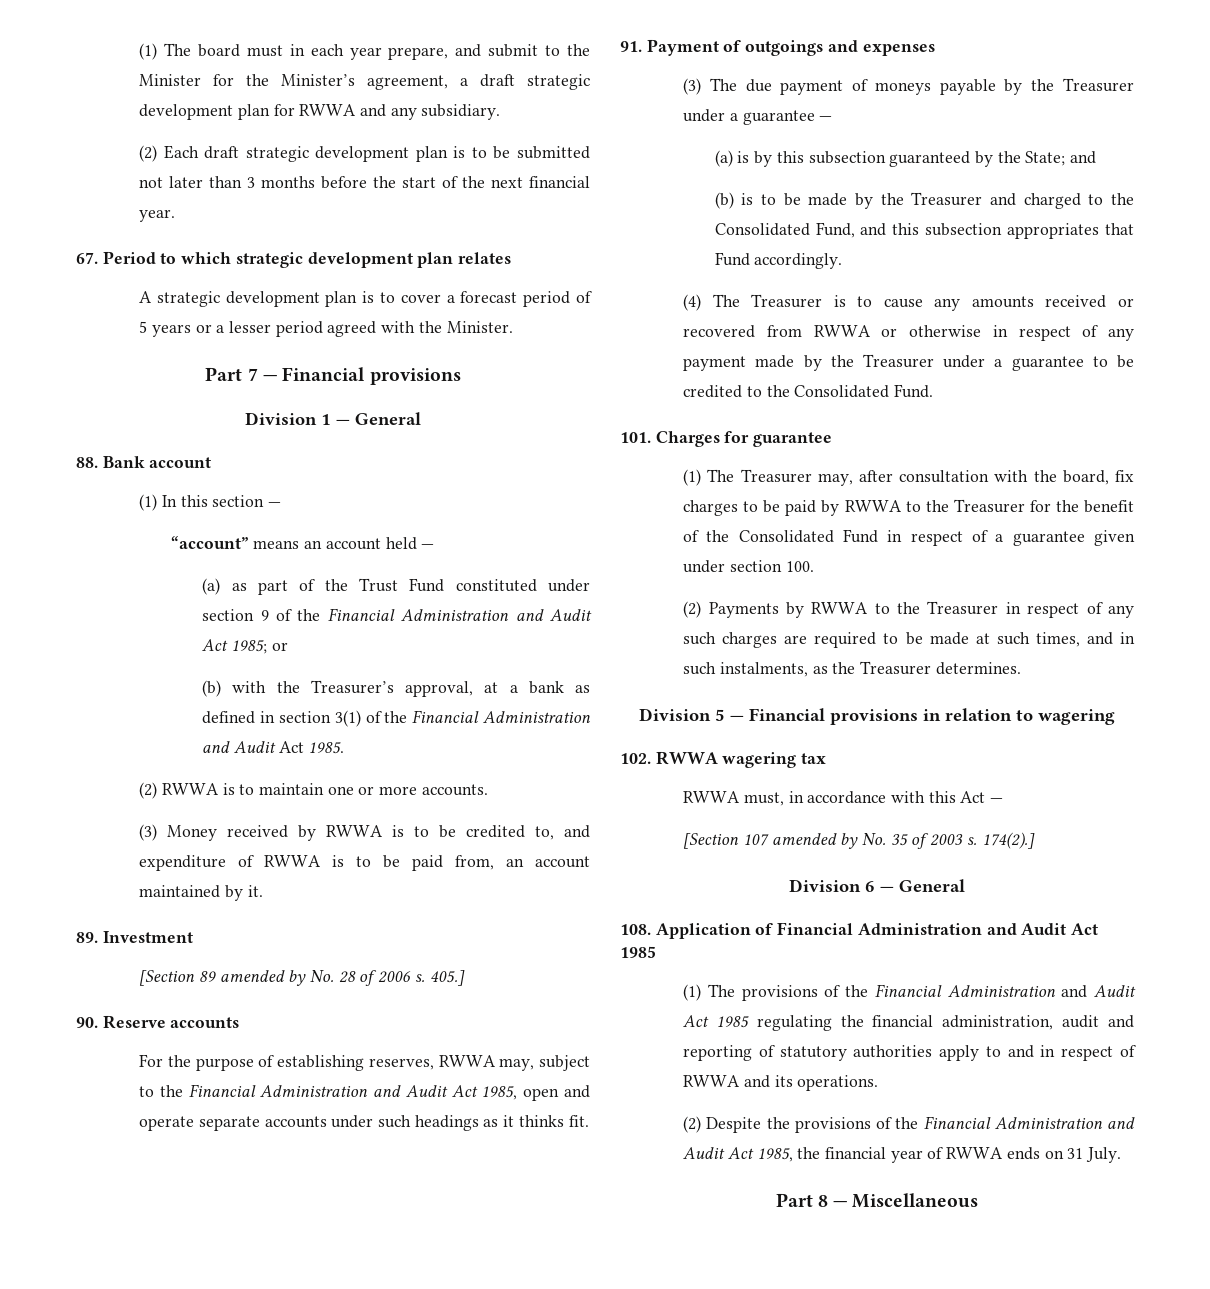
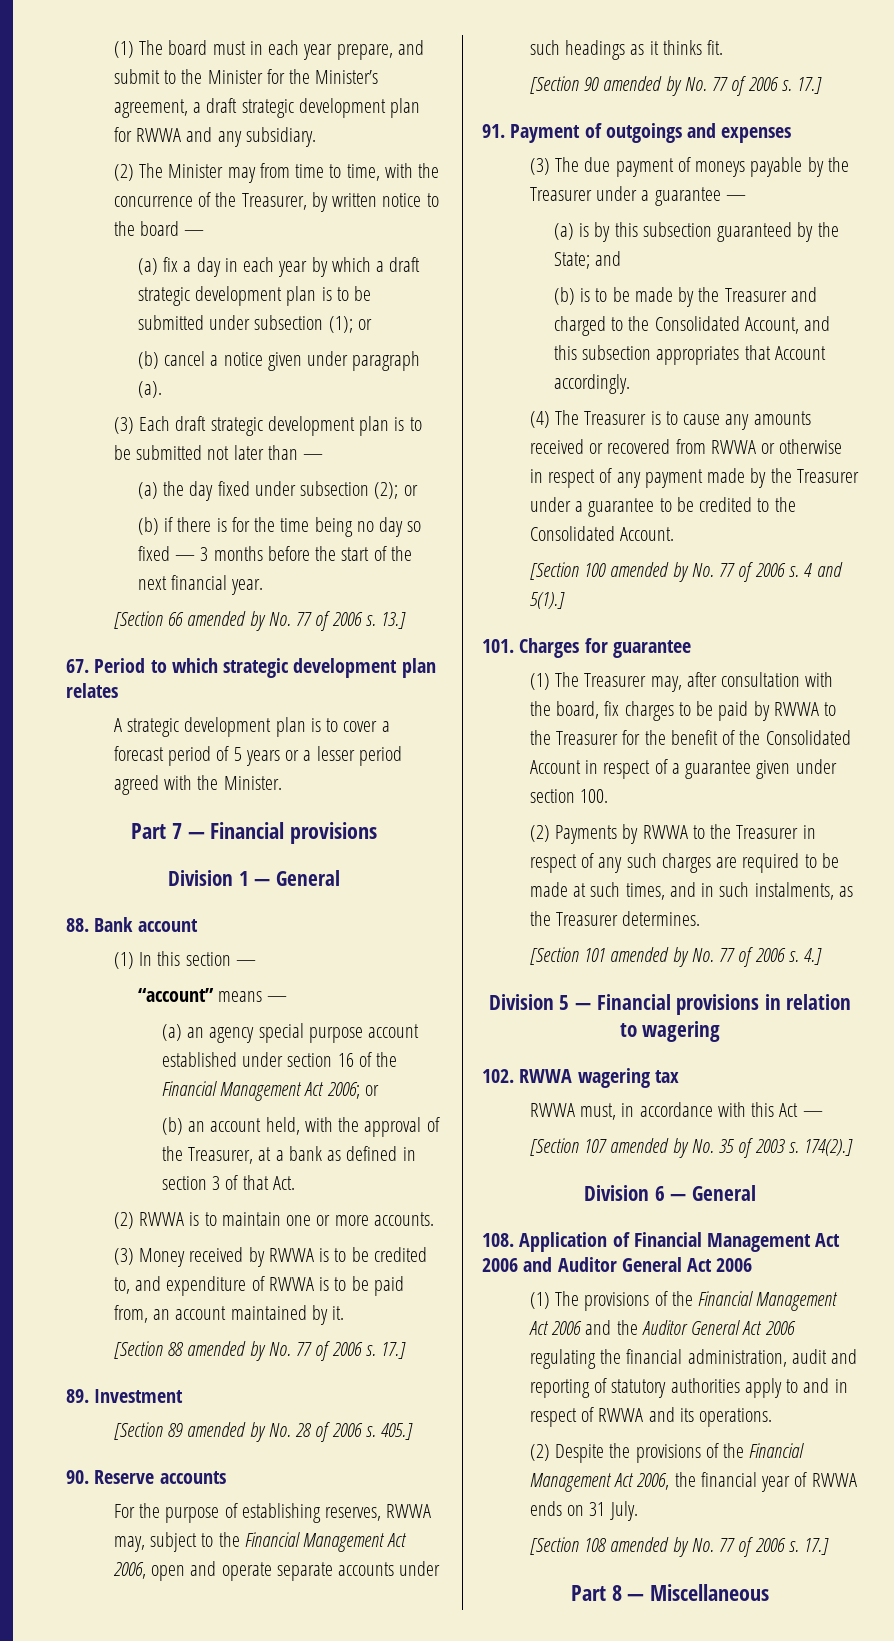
- (2) Each draft strategic development plan is to be submitted not later than 3 months before the start of the next financial year.
+ (2) The Minister may from time to time, with the concurrence of the Treasurer, by written notice to the board —
+ (a) fix a day in each year by which a draft strategic development plan is to be submitted under subsection (1); or
+ (b) cancel a notice given under paragraph (a).
+ (3) Each draft strategic development plan is to be submitted not later than —
+ (a) the day fixed under subsection (2); or
+ (b) if there is for the time being no day so fixed — 3 months before the start of the next financial year.
+ [Section 66 amended by No. 77 of 2006 s. 13.]
- “account” means an account held —
- (a) as part of the Trust Fund constituted under section 9 of the Financial Administration and Audit Act 1985; or
- (b) with the Treasurer’s approval, at a bank as defined in section 3(1) of the Financial Administration and Audit Act 1985.
+ “account” means —
+ (a) an agency special purpose account established under section 16 of the Financial Management Act 2006; or
+ (b) an account held, with the approval of the Treasurer, at a bank as defined in section 3 of that Act.
+ [Section 88 amended by No. 77 of 2006 s. 17.]
- For the purpose of establishing reserves, RWWA may, subject to the Financial Administration and Audit Act 1985, open and operate separate accounts under such headings as it thinks fit.
+ For the purpose of establishing reserves, RWWA may, subject to the Financial Management Act 2006, open and operate separate accounts under such headings as it thinks fit.
+ [Section 90 amended by No. 77 of 2006 s. 17.]
- (b) is to be made by the Treasurer and charged to the Consolidated Fund, and this subsection appropriates that Fund accordingly.
+ (b) is to be made by the Treasurer and charged to the Consolidated Account, and this subsection appropriates that Account accordingly.
- (4) The Treasurer is to cause any amounts received or recovered from RWWA or otherwise in respect of any payment made by the Treasurer under a guarantee to be credited to the Consolidated Fund.
+ (4) The Treasurer is to cause any amounts received or recovered from RWWA or otherwise in respect of any payment made by the Treasurer under a guarantee to be credited to the Consolidated Account.
+ [Section 100 amended by No. 77 of 2006 s. 4 and 5(1).]
- (1) The Treasurer may, after consultation with the board, fix charges to be paid by RWWA to the Treasurer for the benefit of the Consolidated Fund in respect of a guarantee given under section 100.
+ (1) The Treasurer may, after consultation with the board, fix charges to be paid by RWWA to the Treasurer for the benefit of the Consolidated Account in respect of a guarantee given under section 100.
+ [Section 101 amended by No. 77 of 2006 s. 4.]
- 108. Application of Financial Administration and Audit Act 1985
+ 108. Application of Financial Management Act 2006 and Auditor General Act 2006
- (1) The provisions of the Financial Administration and Audit Act 1985 regulating the financial administration, audit and reporting of statutory authorities apply to and in respect of RWWA and its operations.
+ (1) The provisions of the Financial Management Act 2006 and the Auditor General Act 2006 regulating the financial administration, audit and reporting of statutory authorities apply to and in respect of RWWA and its operations.
- (2) Despite the provisions of the Financial Administration and Audit Act 1985, the financial year of RWWA ends on 31 July.
+ (2) Despite the provisions of the Financial Management Act 2006, the financial year of RWWA ends on 31 July.
+ [Section 108 amended by No. 77 of 2006 s. 17.]

